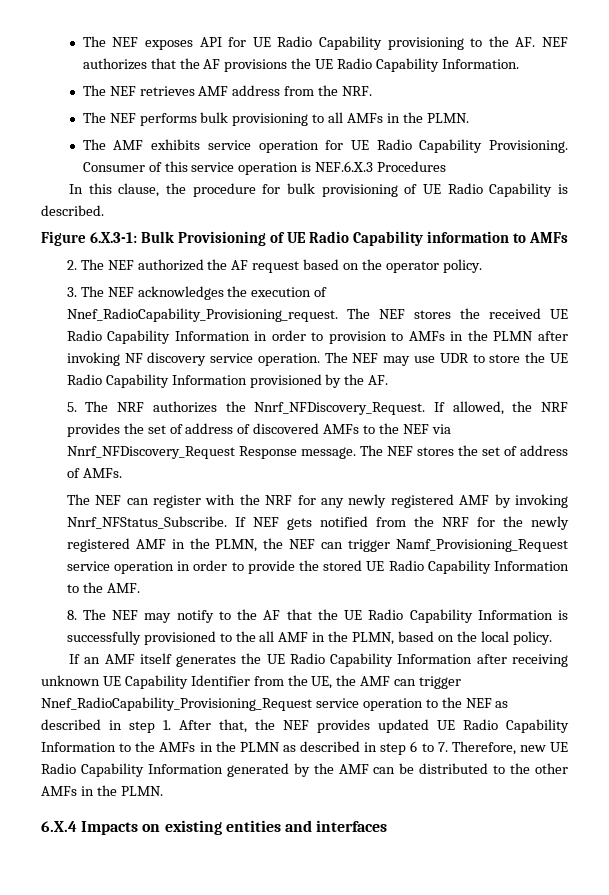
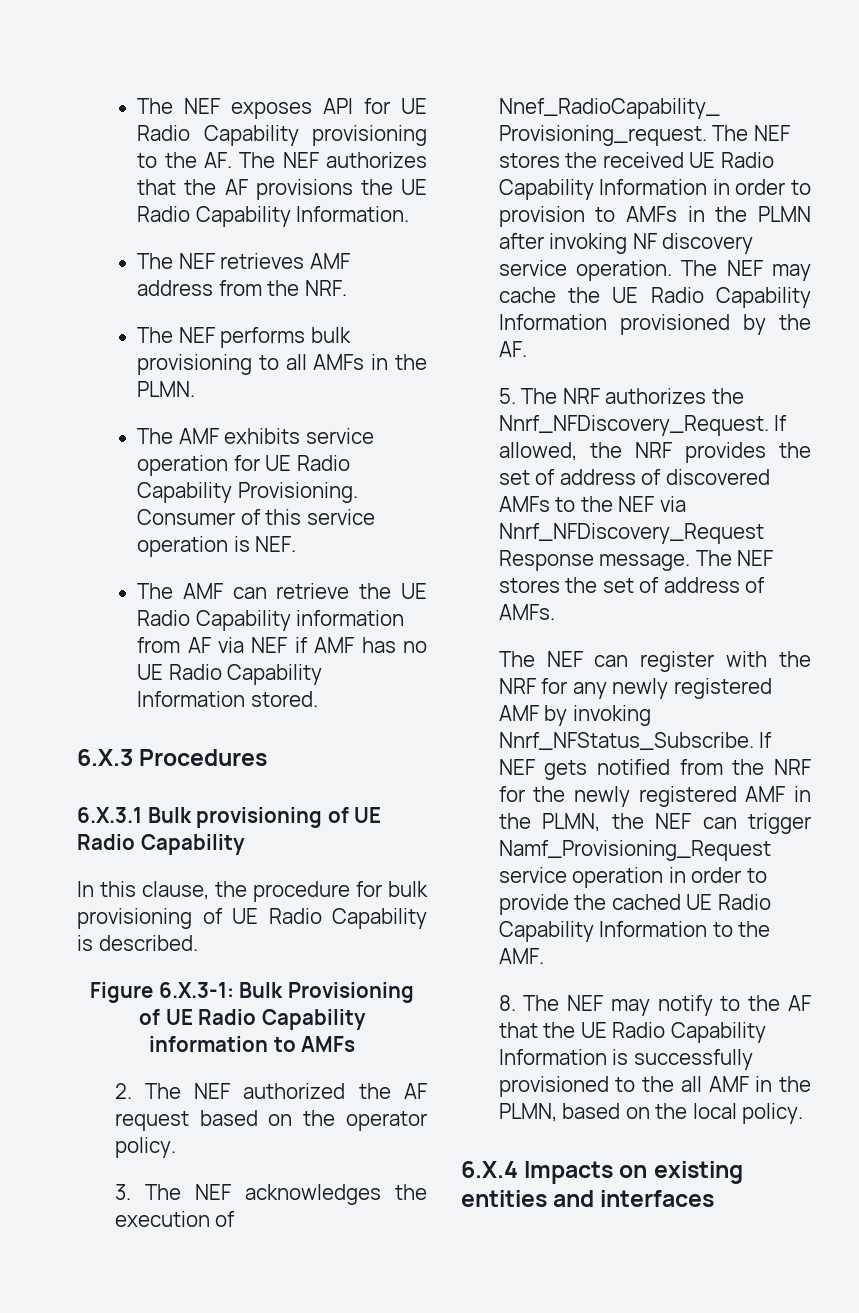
- The NEF exposes API for UE Radio Capability provisioning to the AF. NEF authorizes that the AF provisions the UE Radio Capability Information.
+ The NEF exposes API for UE Radio Capability provisioning to the AF. The NEF authorizes that the AF provisions the UE Radio Capability Information.
- Consumer of this service operation is NEF.6.X.3 Procedures
+ Consumer of this service operation is NEF.
+ The AMF can retrieve the UE Radio Capability information from AF via NEF if AMF has no UE Radio Capability Information stored.
+ 6.X.3 Procedures
+ 6.X.3.1 Bulk provisioning of UE Radio Capability
- The NEF may use UDR to store the UE Radio Capability Information provisioned by the AF.
+ The NEF may cache the UE Radio Capability Information provisioned by the AF.
- If NEF gets notified from the NRF for the newly registered AMF in the PLMN, the NEF can trigger Namf_Provisioning_Request service operation in order to provide the stored UE Radio Capability Information to the AMF.
+ If NEF gets notified from the NRF for the newly registered AMF in the PLMN, the NEF can trigger Namf_Provisioning_Request service operation in order to provide the cached UE Radio Capability Information to the AMF.
- If an AMF itself generates the UE Radio Capability Information after receiving unknown UE Capability Identifier from the UE, the AMF can trigger Nnef_RadioCapability_Provisioning_Request service operation to the NEF as described in step 1. After that, the NEF provides updated UE Radio Capability Information to the AMFs in the PLMN as described in step 6 to 7. Therefore, new UE Radio Capability Information generated by the AMF can be distributed to the other AMFs in the PLMN.

